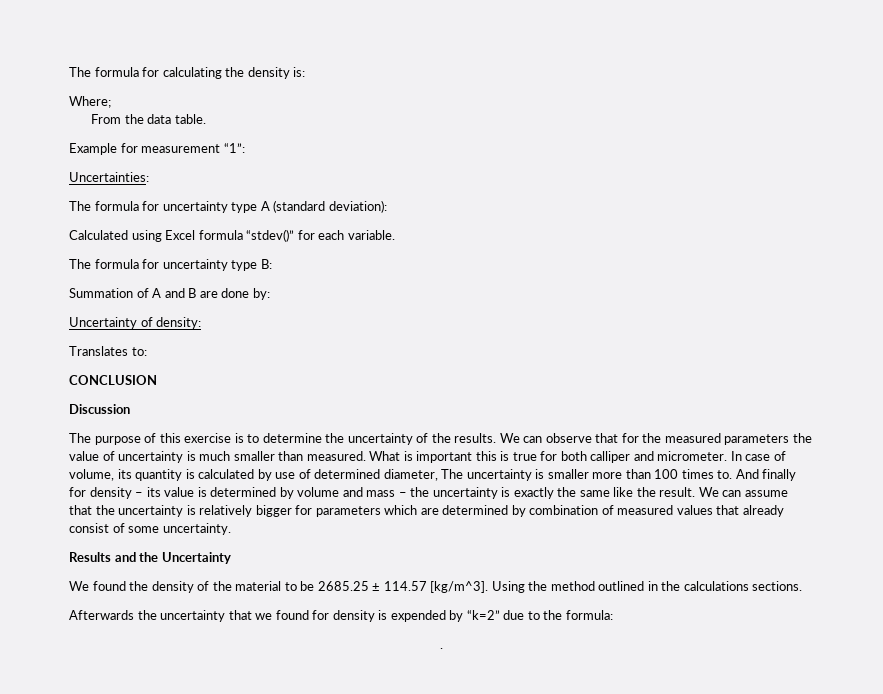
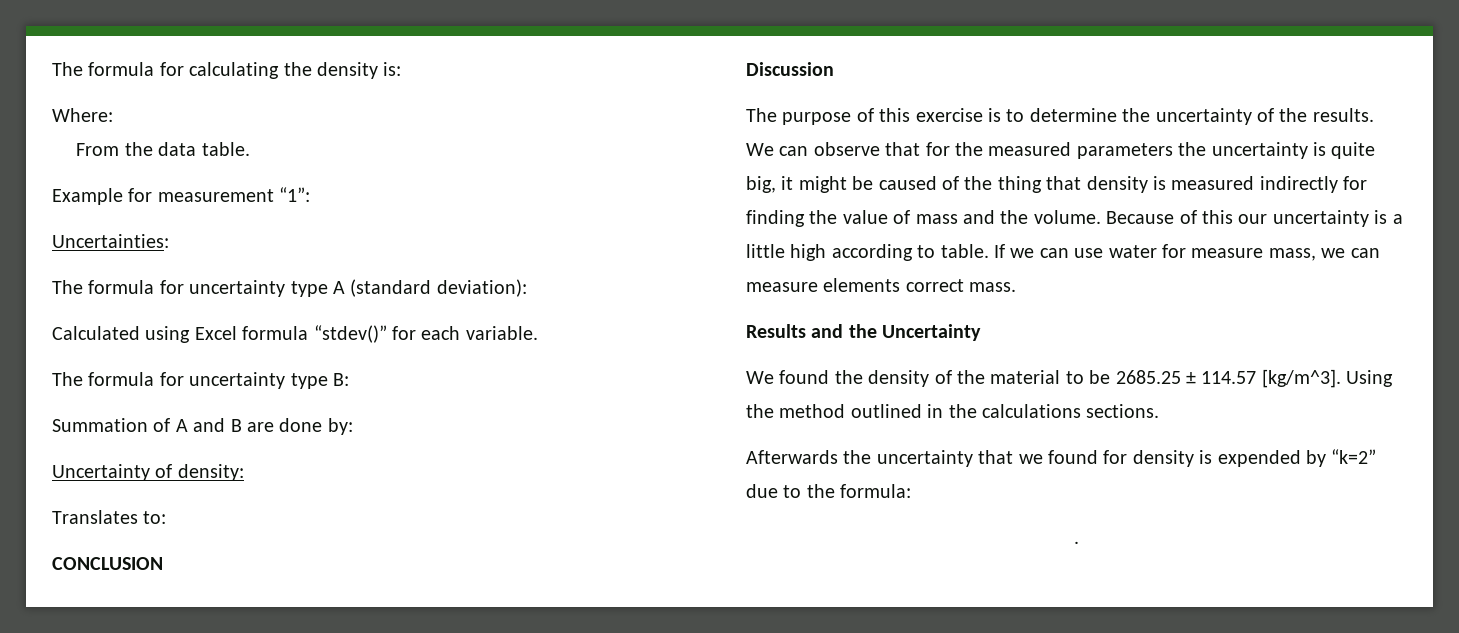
- Where;
+ Where:
- We can observe that for the measured parameters the value of uncertainty is much smaller than measured. What is important this is true for both calliper and micrometer. In case of volume, its quantity is calculated by use of determined diameter, The uncertainty is smaller more than 100 times to. And finally for density – its value is determined by volume and mass – the uncertainty is exactly the same like the result. We can assume that the uncertainty is relatively bigger for parameters which are determined by combination of measured values that already consist of some uncertainty.
+ We can observe that for the measured parameters the uncertainty is quite big, it might be caused of the thing that density is measured indirectly for finding the value of mass and the volume. Because of this our uncertainty is a little high according to table. If we can use water for measure mass, we can measure elements correct mass.

